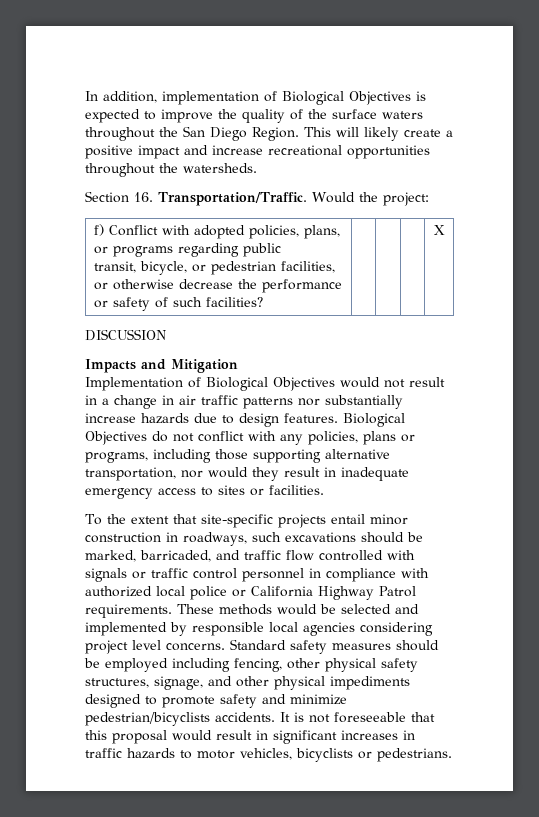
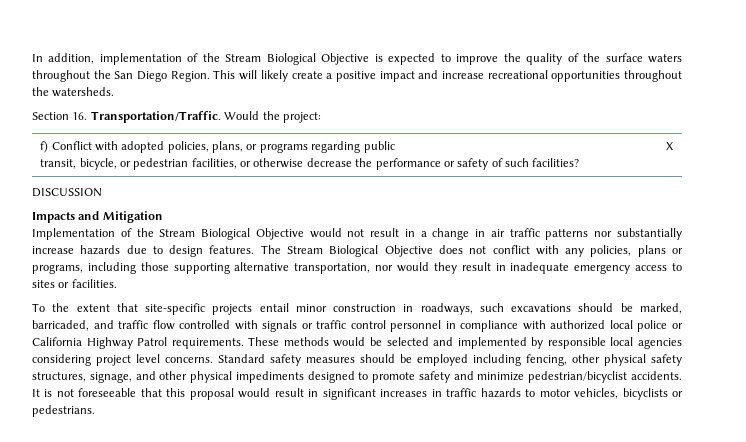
- In addition, implementation of Biological Objectives is expected to improve the quality of the surface waters throughout the San Diego Region.
+ In addition, implementation of the Stream Biological Objective is expected to improve the quality of the surface waters throughout the San Diego Region.
- Implementation of Biological Objectives would not result in a change in air traffic patterns nor substantially increase hazards due to design features.
+ Implementation of the Stream Biological Objective would not result in a change in air traffic patterns nor substantially increase hazards due to design features.
- Biological Objectives do not conflict with any policies, plans or programs, including those supporting alternative transportation, nor would they result in inadequate emergency access to sites or facilities.
+ The Stream Biological Objective does not conflict with any policies, plans or programs, including those supporting alternative transportation, nor would they result in inadequate emergency access to sites or facilities.
- Standard safety measures should be employed including fencing, other physical safety structures, signage, and other physical impediments designed to promote safety and minimize pedestrian/bicyclists accidents.
+ Standard safety measures should be employed including fencing, other physical safety structures, signage, and other physical impediments designed to promote safety and minimize pedestrian/bicyclist accidents.

